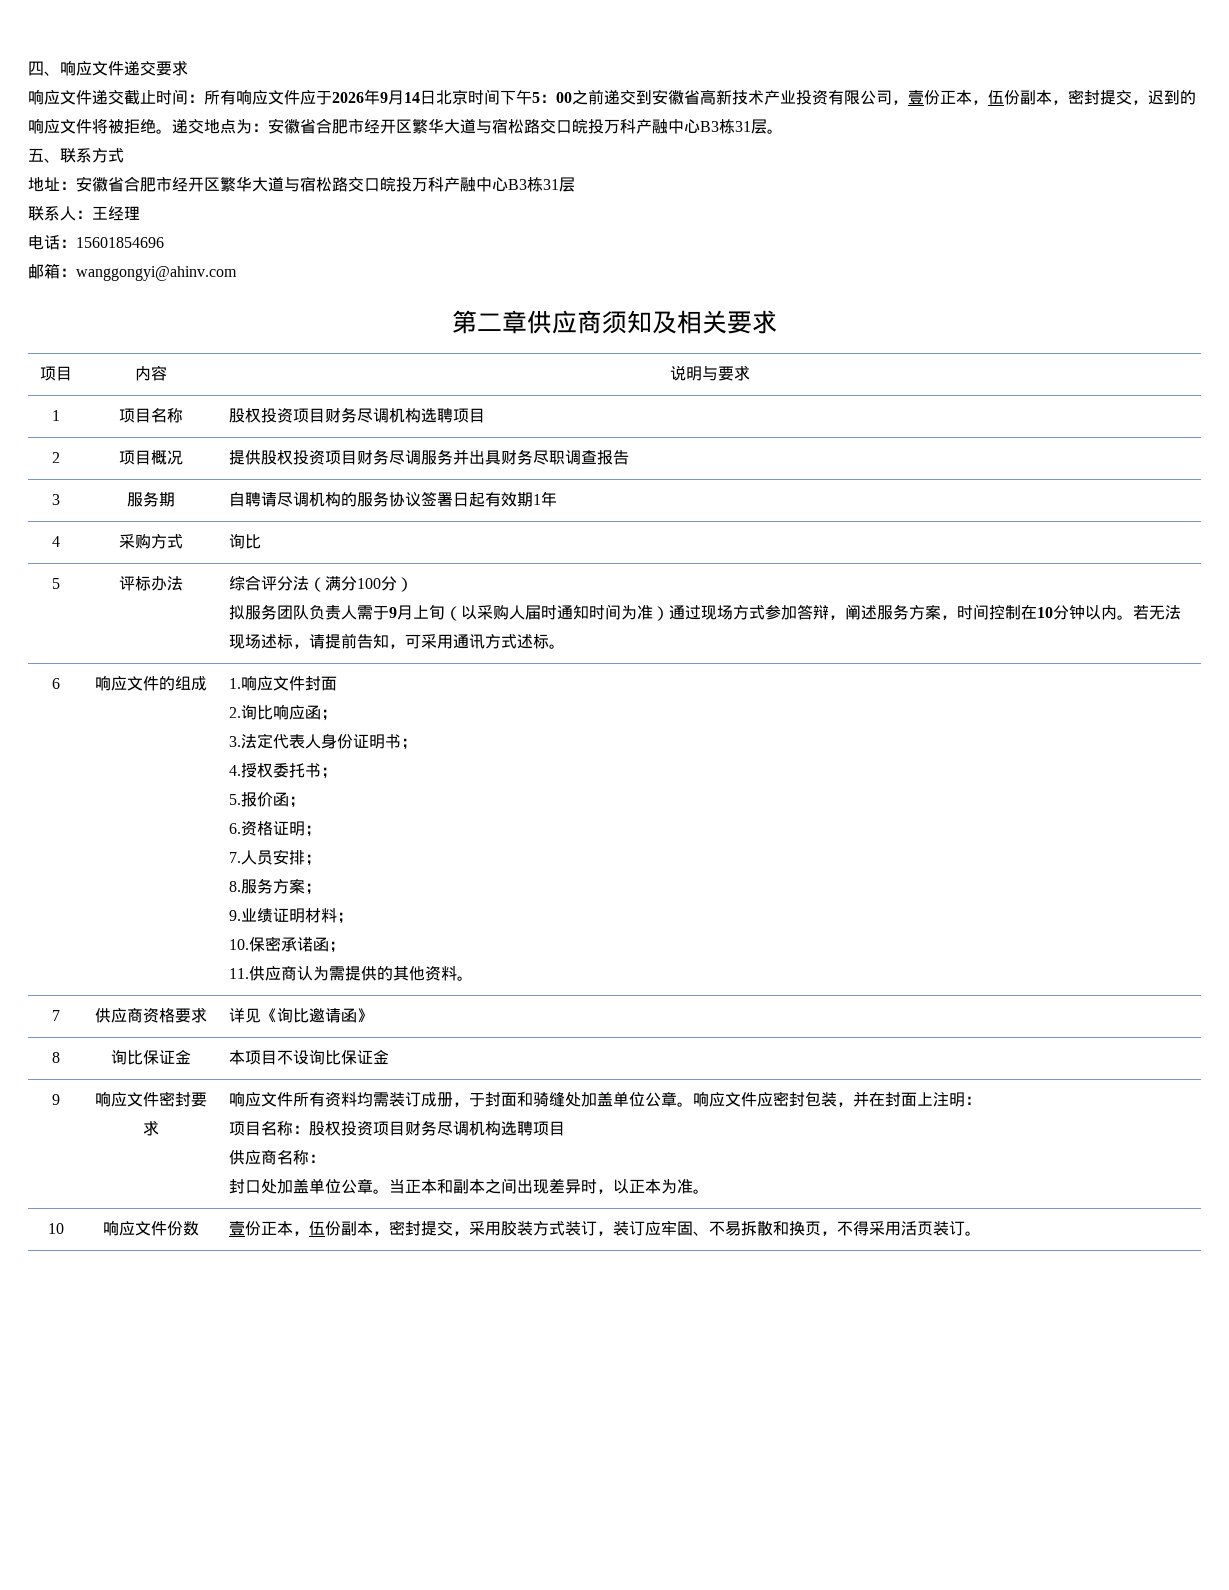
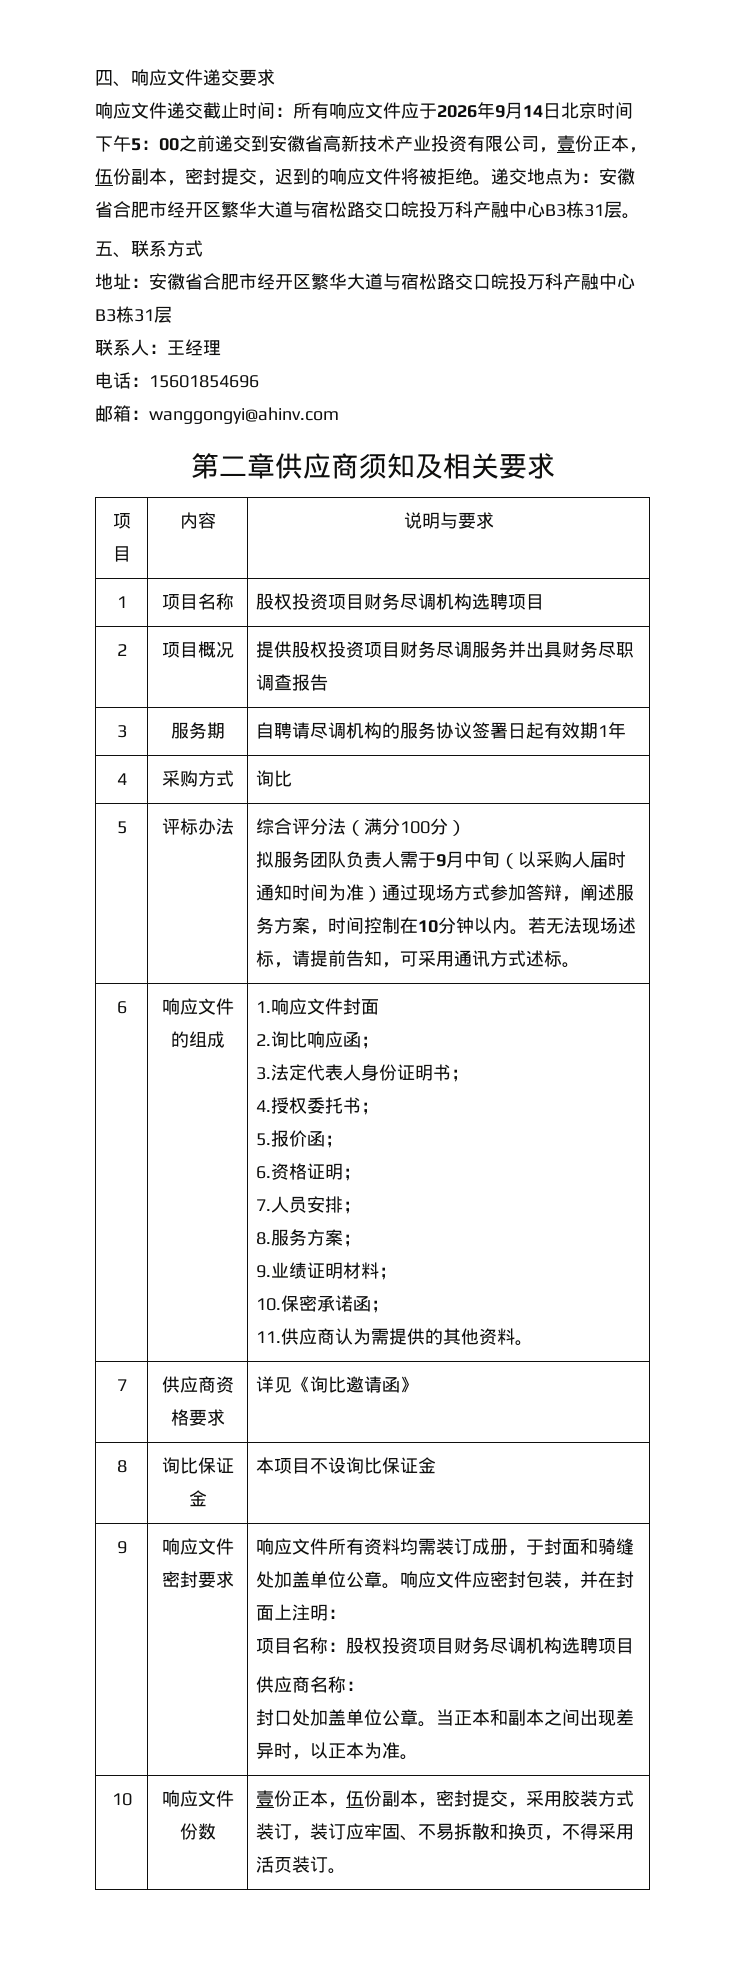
- 拟服务团队负责人需于9月上旬（以采购人届时通知时间为准）通过现场方式参加答辩，阐述服务方案，时间控制在10分钟以内。
+ 拟服务团队负责人需于9月中旬（以采购人届时通知时间为准）通过现场方式参加答辩，阐述服务方案，时间控制在10分钟以内。

